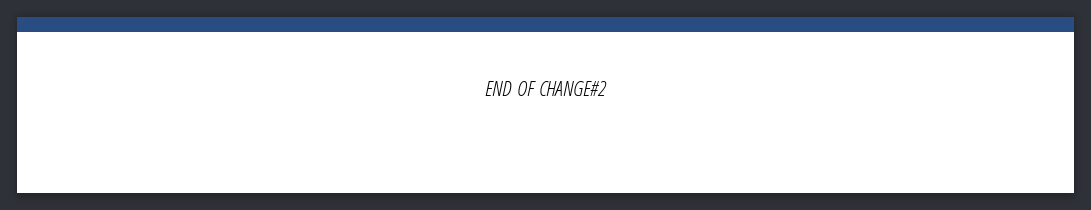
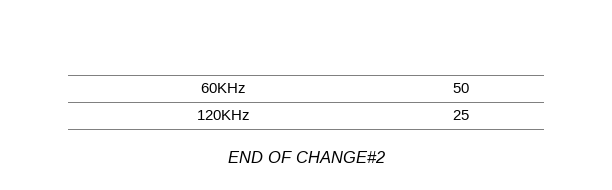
+ 60KHz | 50
+ 120KHz | 25

